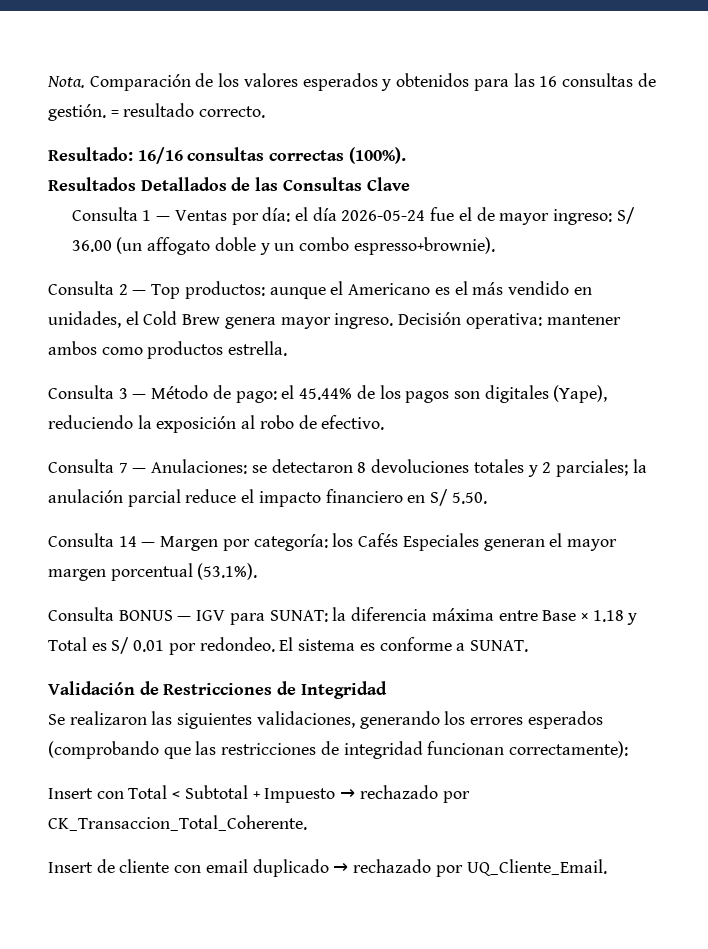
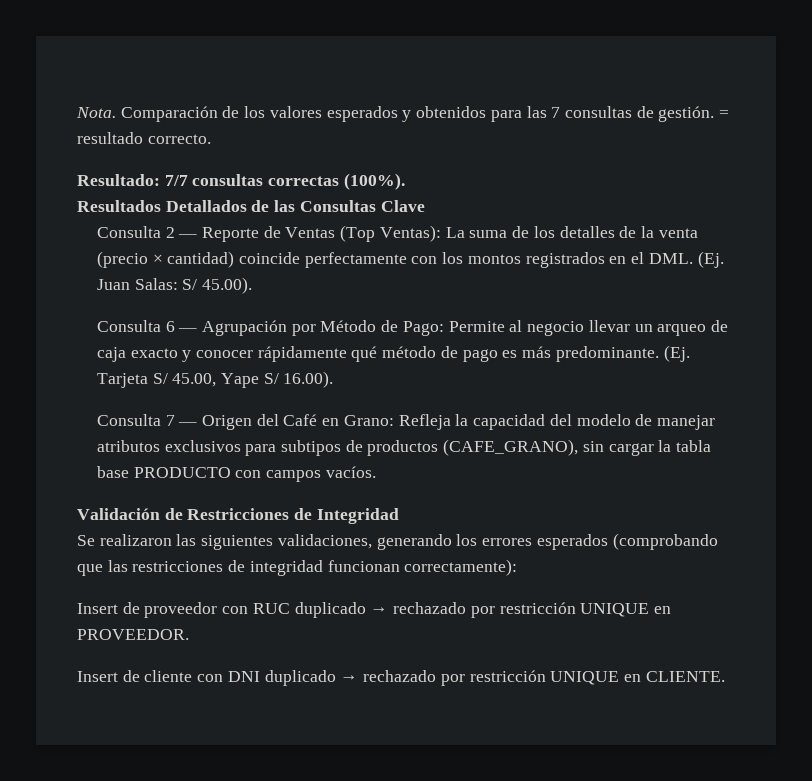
- Comparación de los valores esperados y obtenidos para las 16 consultas de gestión.
+ Comparación de los valores esperados y obtenidos para las 7 consultas de gestión.
- Resultado: 16/16 consultas correctas (100%).
+ Resultado: 7/7 consultas correctas (100%).
- Consulta 1 — Ventas por día: el día 2026-05-24 fue el de mayor ingreso: S/ 36.00 (un affogato doble y un combo espresso+brownie).
- Consulta 2 — Top productos: aunque el Americano es el más vendido en unidades, el Cold Brew genera mayor ingreso. Decisión operativa: mantener ambos como productos estrella.
- Consulta 3 — Método de pago: el 45.44% de los pagos son digitales (Yape), reduciendo la exposición al robo de efectivo.
- Consulta 7 — Anulaciones: se detectaron 8 devoluciones totales y 2 parciales; la anulación parcial reduce el impacto financiero en S/ 5.50.
- Consulta 14 — Margen por categoría: los Cafés Especiales generan el mayor margen porcentual (53.1%).
- Consulta BONUS — IGV para SUNAT: la diferencia máxima entre Base × 1.18 y Total es S/ 0.01 por redondeo. El sistema es conforme a SUNAT.
+ Consulta 2 — Reporte de Ventas (Top Ventas): La suma de los detalles de la venta (precio × cantidad) coincide perfectamente con los montos registrados en el DML. (Ej. Juan Salas: S/ 45.00).
+ Consulta 6 — Agrupación por Método de Pago: Permite al negocio llevar un arqueo de caja exacto y conocer rápidamente qué método de pago es más predominante. (Ej. Tarjeta S/ 45.00, Yape S/ 16.00).
+ Consulta 7 — Origen del Café en Grano: Refleja la capacidad del modelo de manejar atributos exclusivos para subtipos de productos (CAFE_GRANO), sin cargar la tabla base PRODUCTO con campos vacíos.
- Insert con Total < Subtotal + Impuesto → rechazado por CK_Transaccion_Total_Coherente.
+ Insert de proveedor con RUC duplicado → rechazado por restricción UNIQUE en PROVEEDOR.
- Insert de cliente con email duplicado → rechazado por UQ_Cliente_Email.
+ Insert de cliente con DNI duplicado → rechazado por restricción UNIQUE en CLIENTE.

